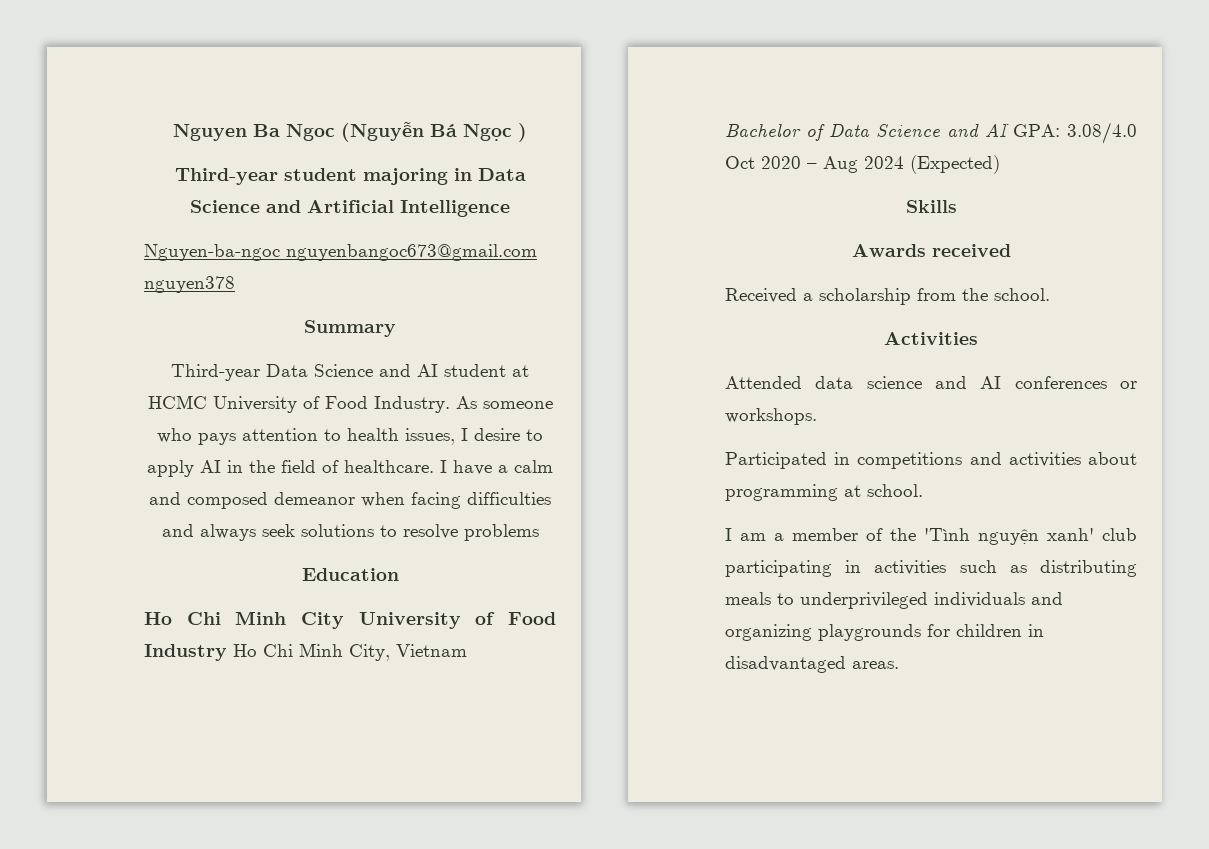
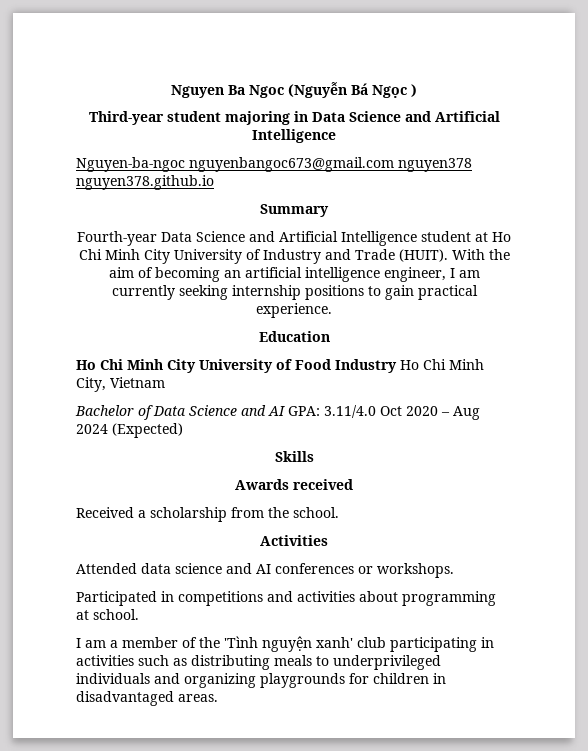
- Nguyen-ba-ngoc nguyenbangoc673@gmail.com nguyen378
+ Nguyen-ba-ngoc nguyenbangoc673@gmail.com nguyen378 nguyen378.github.io
- Third-year Data Science and AI student at HCMC University of Food Industry. As someone who pays attention to health issues, I desire to apply AI in the field of healthcare. I have a calm and composed demeanor when facing difficulties and always seek solutions to resolve problems
+ Fourth-year Data Science and Artificial Intelligence student at Ho Chi Minh City University of Industry and Trade (HUIT). With the aim of becoming an artificial intelligence engineer, I am currently seeking internship positions to gain practical experience.
- Bachelor of Data Science and AI GPA: 3.08/4.0 Oct 2020 – Aug 2024 (Expected)
+ Bachelor of Data Science and AI GPA: 3.11/4.0 Oct 2020 – Aug 2024 (Expected)

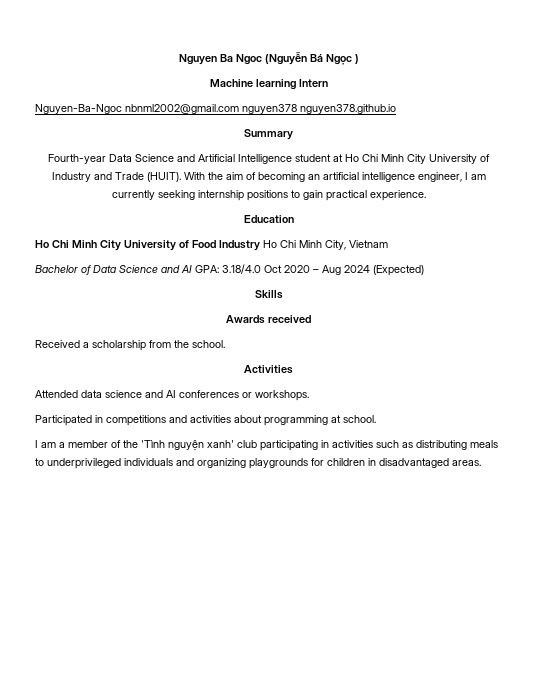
- Third-year student majoring in Data Science and Artificial Intelligence
- Nguyen-ba-ngoc nguyenbangoc673@gmail.com nguyen378 nguyen378.github.io
+ Machine learning Intern
+ Nguyen-Ba-Ngoc nbnml2002@gmail.com nguyen378 nguyen378.github.io
- Bachelor of Data Science and AI GPA: 3.11/4.0 Oct 2020 – Aug 2024 (Expected)
+ Bachelor of Data Science and AI GPA: 3.18/4.0 Oct 2020 – Aug 2024 (Expected)

